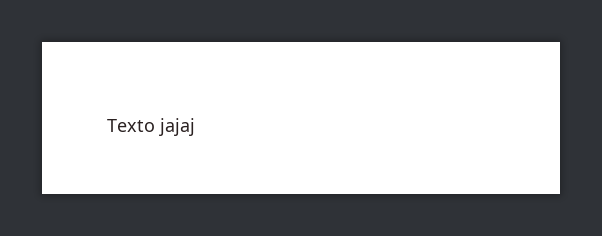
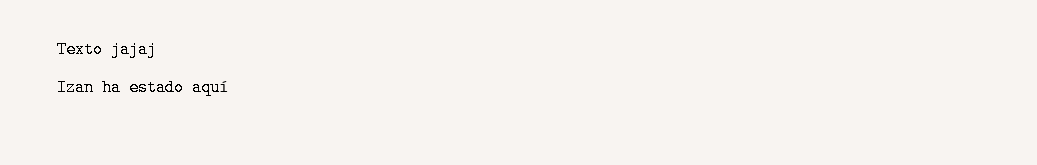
+ Izan ha estado aquí

